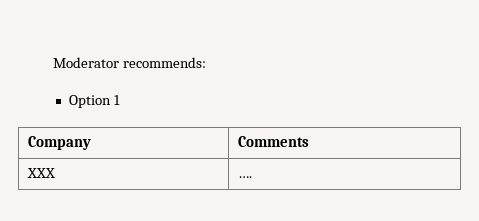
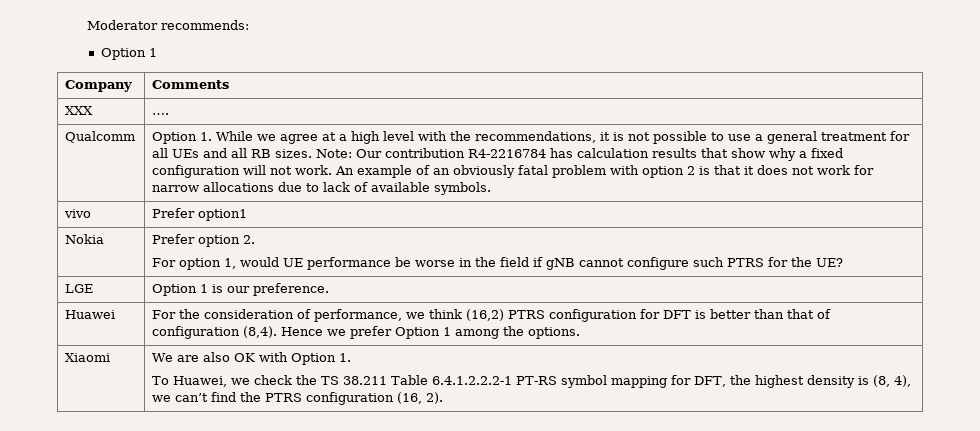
+ Qualcomm | Option 1. While we agree at a high level with the recommendations, it is not possible to use a general treatment for all UEs and all RB sizes. Note: Our contribution R4-2216784 has calculation results that show why a fixed configuration will not work. An example of an obviously fatal problem with option 2 is that it does not work for narrow allocations due to lack of available symbols.
+ vivo | Prefer option1
+ Nokia | Prefer option 2.
+ For option 1, would UE performance be worse in the field if gNB cannot configure such PTRS for the UE?
+ LGE | Option 1 is our preference.
+ Huawei | For the consideration of performance, we think (16,2) PTRS configuration for DFT is better than that of configuration (8,4). Hence we prefer Option 1 among the options.
+ Xiaomi | We are also OK with Option 1.
+ To Huawei, we check the TS 38.211 Table 6.4.1.2.2.2-1 PT-RS symbol mapping for DFT, the highest density is (8, 4), we can’t find the PTRS configuration (16, 2).

